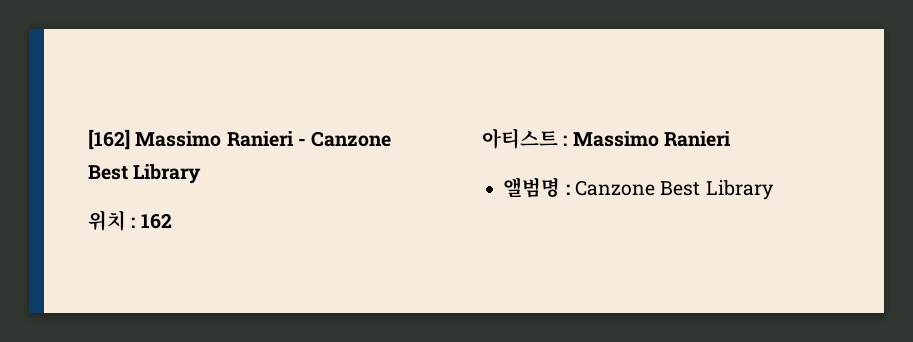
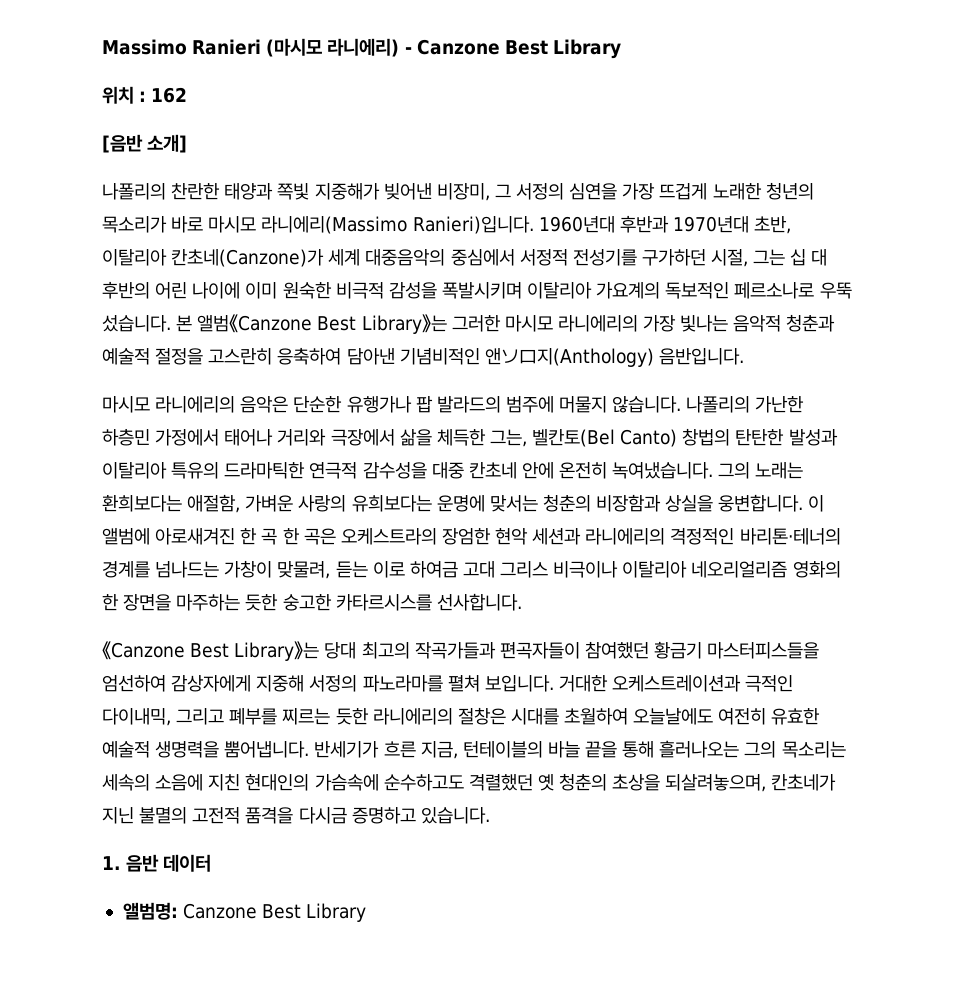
- [162] Massimo Ranieri - Canzone Best Library
+ Massimo Ranieri (마시모 라니에리) - Canzone Best Library
- 아티스트 : Massimo Ranieri
- 앨범명 : Canzone Best Library
+ [음반 소개]
+ 나폴리의 찬란한 태양과 쪽빛 지중해가 빚어낸 비장미, 그 서정의 심연을 가장 뜨겁게 노래한 청년의 목소리가 바로 마시모 라니에리(Massimo Ranieri)입니다. 1960년대 후반과 1970년대 초반, 이탈리아 칸초네(Canzone)가 세계 대중음악의 중심에서 서정적 전성기를 구가하던 시절, 그는 십 대 후반의 어린 나이에 이미 원숙한 비극적 감성을 폭발시키며 이탈리아 가요계의 독보적인 페르소나로 우뚝 섰습니다. 본 앨범《Canzone Best Library》는 그러한 마시모 라니에리의 가장 빛나는 음악적 청춘과 예술적 절정을 고스란히 응축하여 담아낸 기념비적인 앤ソロ지(Anthology) 음반입니다.
+ 마시모 라니에리의 음악은 단순한 유행가나 팝 발라드의 범주에 머물지 않습니다. 나폴리의 가난한 하층민 가정에서 태어나 거리와 극장에서 삶을 체득한 그는, 벨칸토(Bel Canto) 창법의 탄탄한 발성과 이탈리아 특유의 드라마틱한 연극적 감수성을 대중 칸초네 안에 온전히 녹여냈습니다. 그의 노래는 환희보다는 애절함, 가벼운 사랑의 유희보다는 운명에 맞서는 청춘의 비장함과 상실을 웅변합니다. 이 앨범에 아로새겨진 한 곡 한 곡은 오케스트라의 장엄한 현악 세션과 라니에리의 격정적인 바리톤·테너의 경계를 넘나드는 가창이 맞물려, 듣는 이로 하여금 고대 그리스 비극이나 이탈리아 네오리얼리즘 영화의 한 장면을 마주하는 듯한 숭고한 카타르시스를 선사합니다.
+ 《Canzone Best Library》는 당대 최고의 작곡가들과 편곡자들이 참여했던 황금기 마스터피스들을 엄선하여 감상자에게 지중해 서정의 파노라마를 펼쳐 보입니다. 거대한 오케스트레이션과 극적인 다이내믹, 그리고 폐부를 찌르는 듯한 라니에리의 절창은 시대를 초월하여 오늘날에도 여전히 유효한 예술적 생명력을 뿜어냅니다. 반세기가 흐른 지금, 턴테이블의 바늘 끝을 통해 흘러나오는 그의 목소리는 세속의 소음에 지친 현대인의 가슴속에 순수하고도 격렬했던 옛 청춘의 초상을 되살려놓으며, 칸초네가 지닌 불멸의 고전적 품격을 다시금 증명하고 있습니다.
+ 1. 음반 데이터
+ 앨범명: Canzone Best Library

